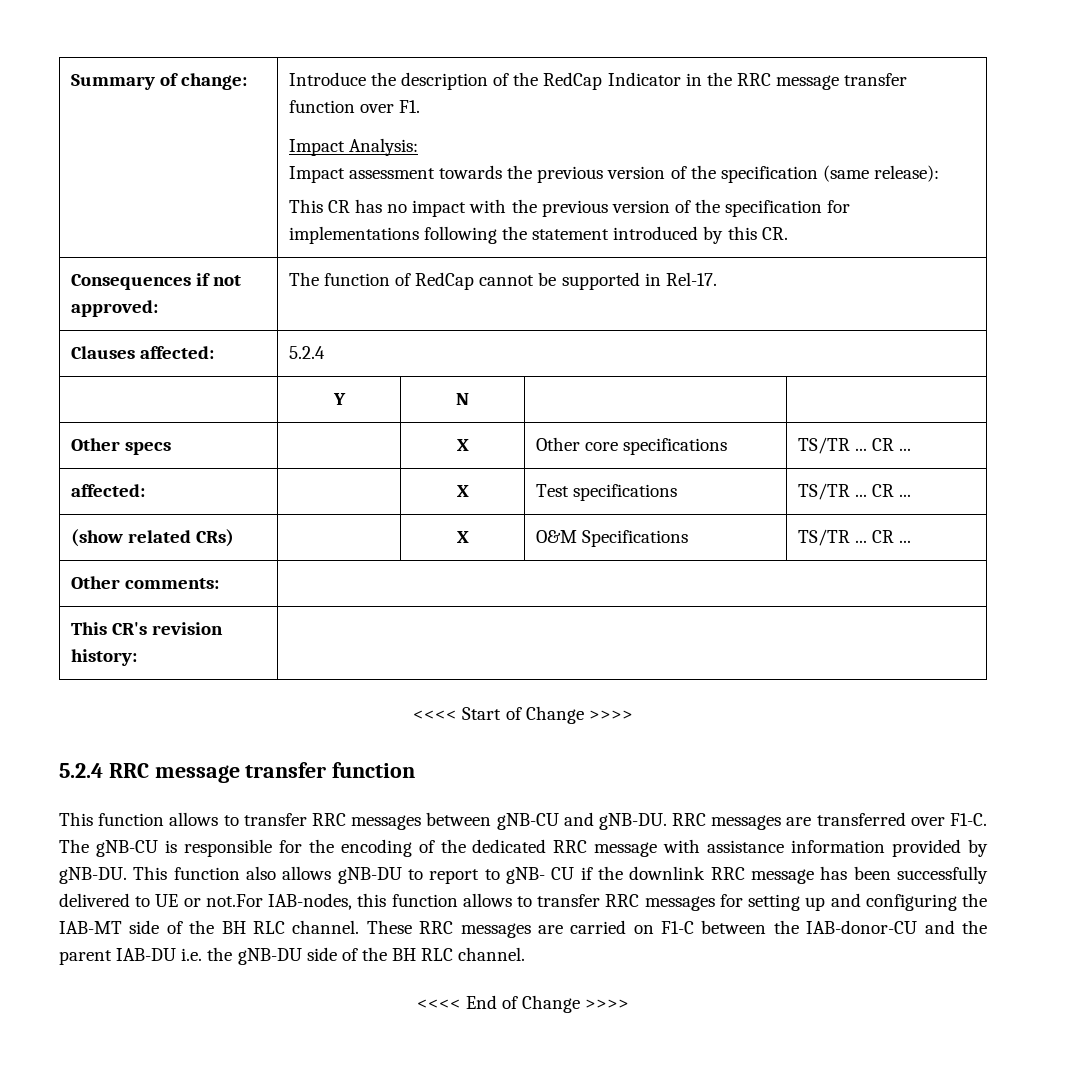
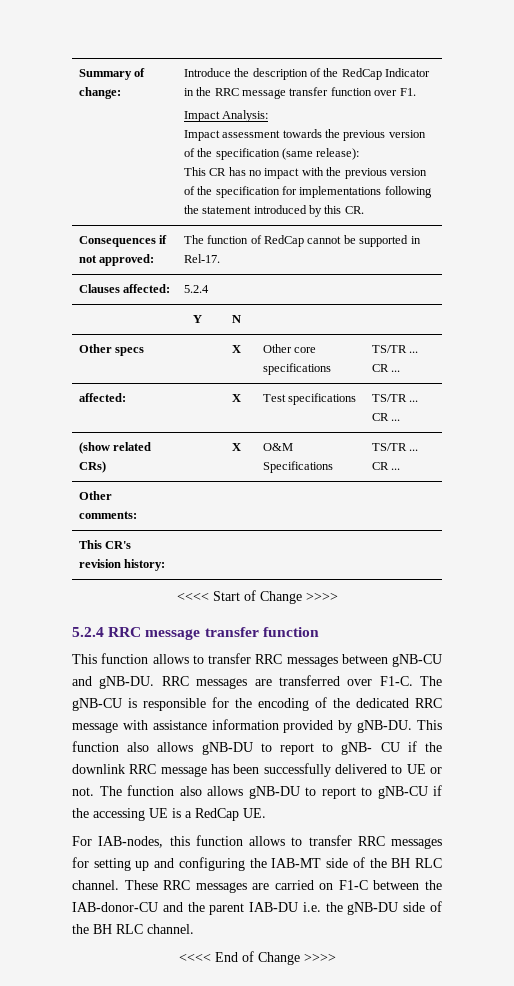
- This function also allows gNB-DU to report to gNB- CU if the downlink RRC message has been successfully delivered to UE or not.For IAB-nodes, this function allows to transfer RRC messages for setting up and configuring the IAB-MT side of the BH RLC channel.
+ This function also allows gNB-DU to report to gNB- CU if the downlink RRC message has been successfully delivered to UE or not. The function also allows gNB-DU to report to gNB-CU if the accessing UE is a RedCap UE.
+ For IAB-nodes, this function allows to transfer RRC messages for setting up and configuring the IAB-MT side of the BH RLC channel.

